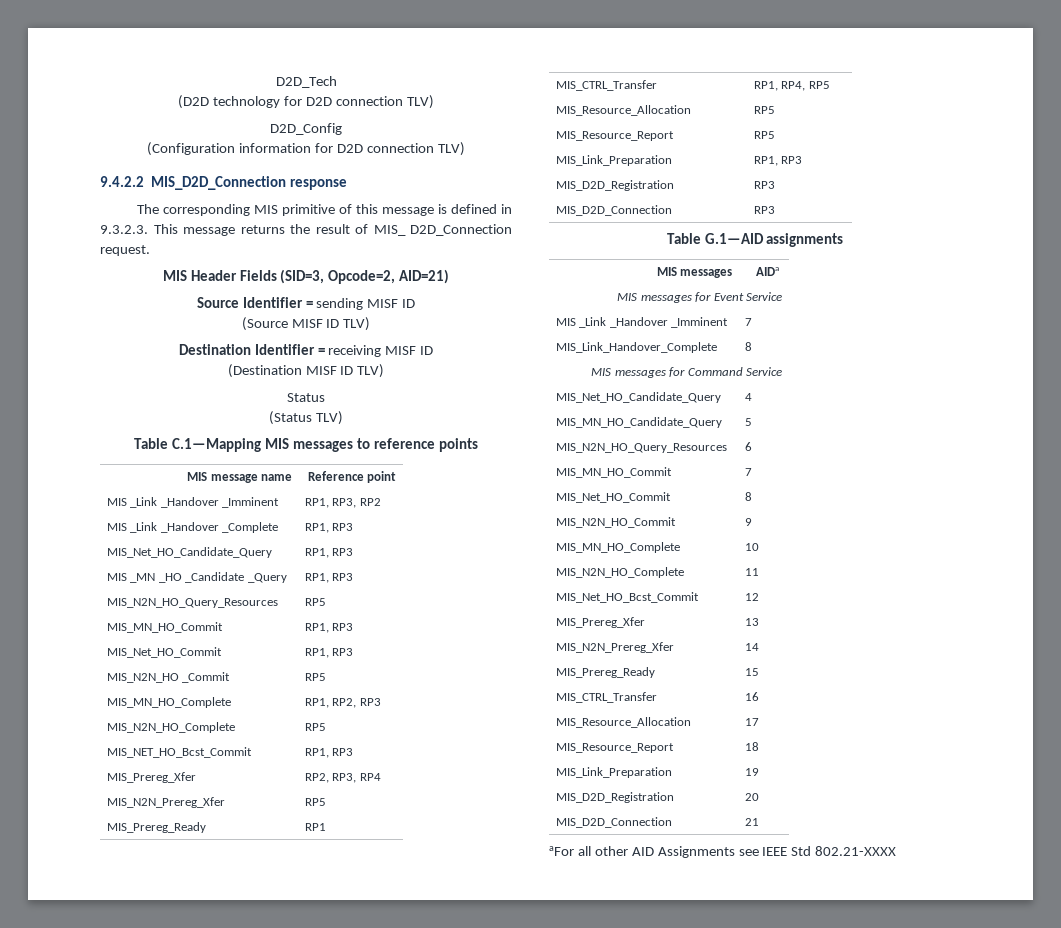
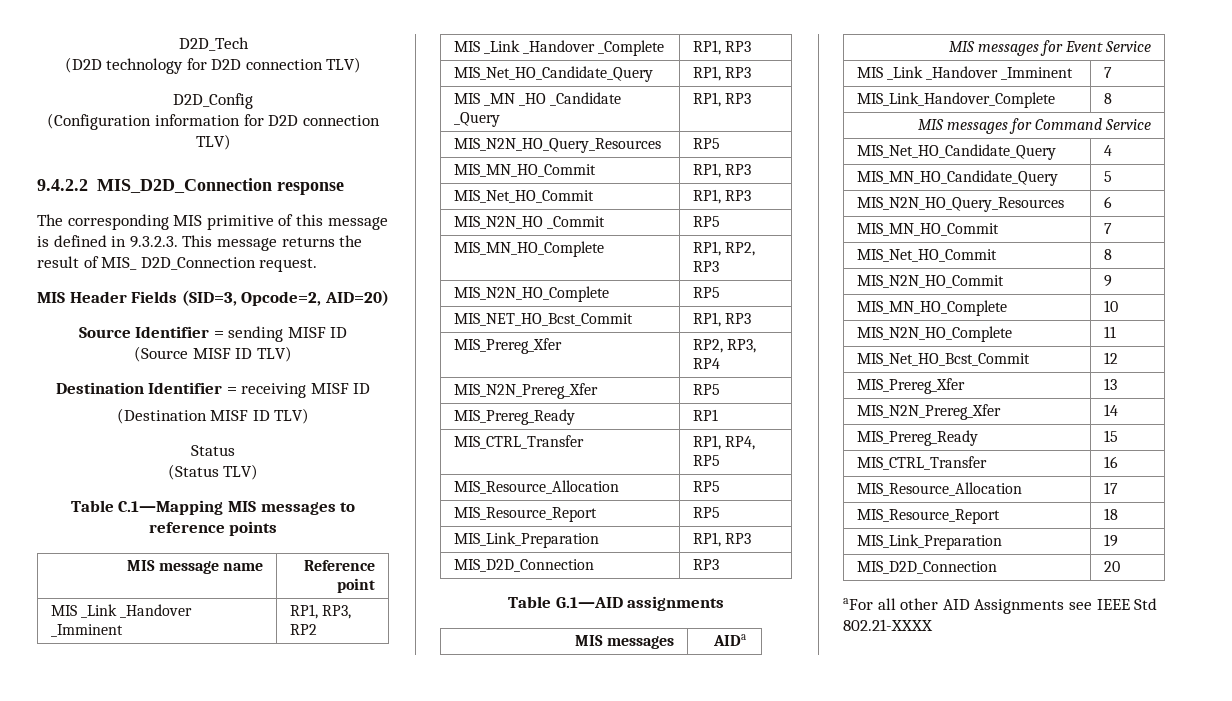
- MIS Header Fields (SID=3, Opcode=2, AID=21)
+ MIS Header Fields (SID=3, Opcode=2, AID=20)
- MIS_D2D_Registration | RP3
- MIS_D2D_Registration | 20
+ MIS_D2D_Connection | 20
- MIS_D2D_Connection | 21

